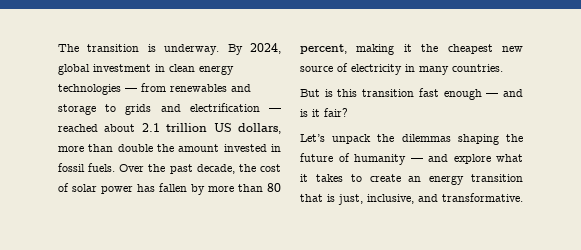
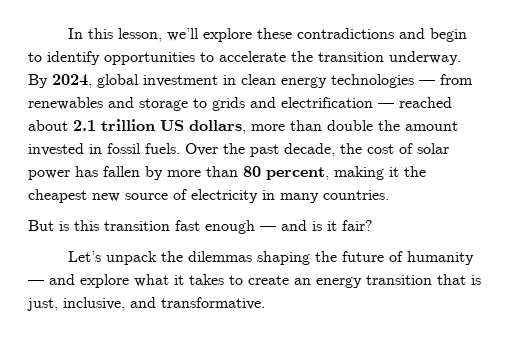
- The transition is underway.
+ In this lesson, we’ll explore these contradictions and begin to identify opportunities to accelerate the transition underway.

